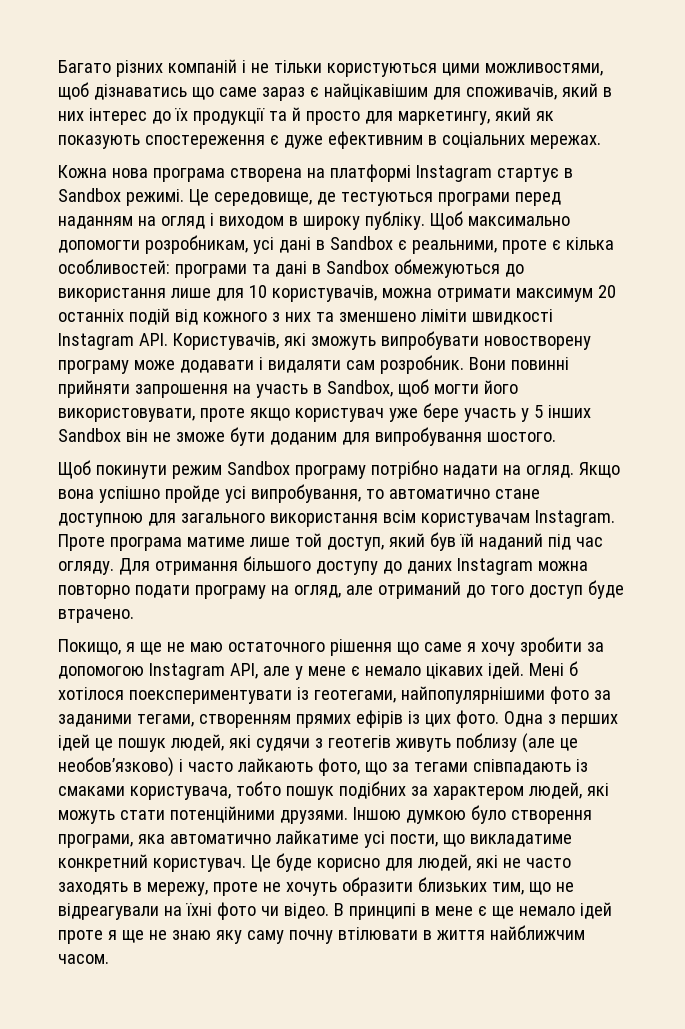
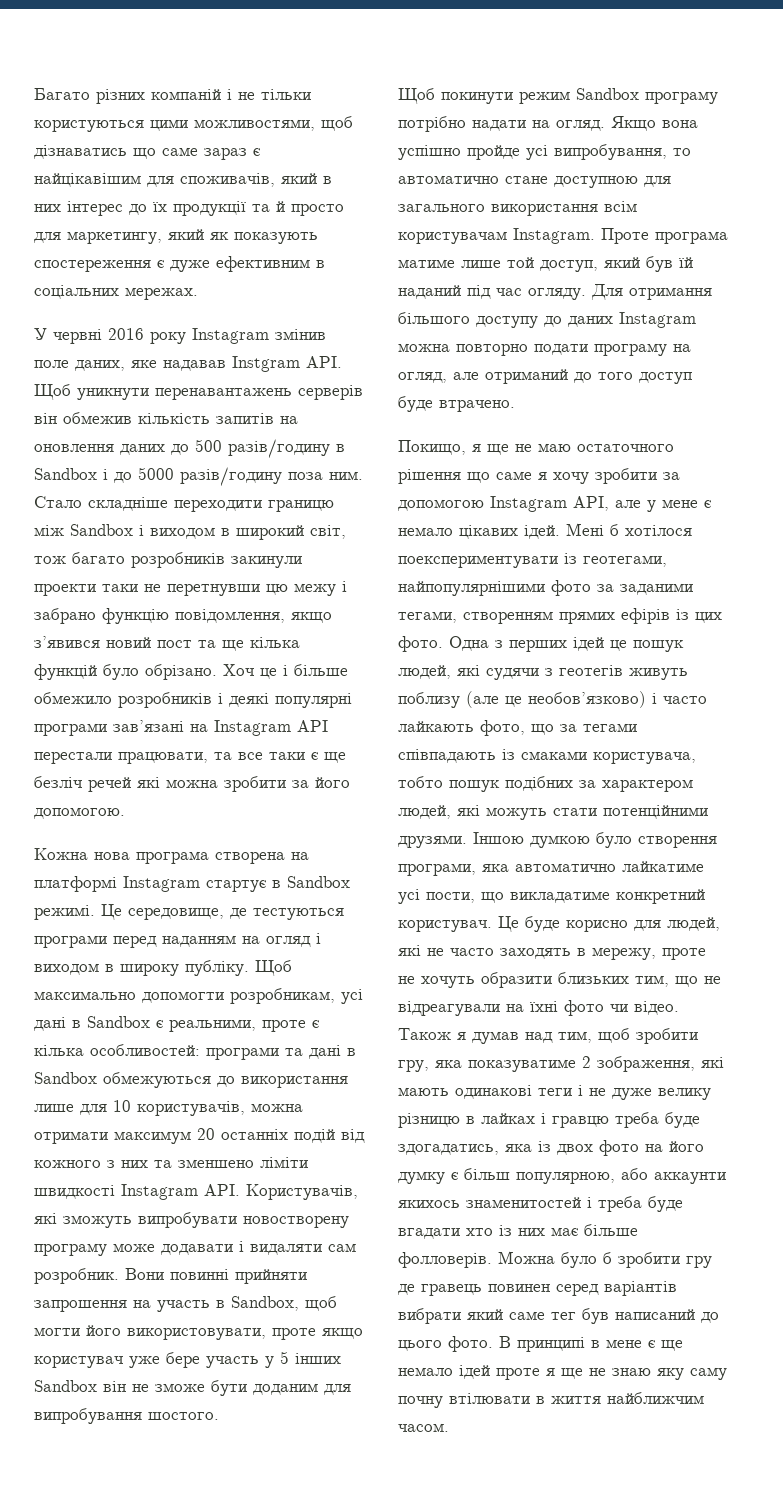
+ У червні 2016 року Instagram змінив поле даних, яке надавав Instgram API. Щоб уникнути перенавантажень серверів він обмежив кількість запитів на оновлення даних до 500 разів/годину в Sandbox і до 5000 разів/годину поза ним. Стало складніше переходити границю між Sandbox і виходом в широкий світ, тож багато розробників закинули проекти таки не перетнувши цю межу і забрано функцію повідомлення, якщо з’явився новий пост та ще кілька функцій було обрізано. Хоч це і більше обмежило розробників і деякі популярні програми зав’язані на Instagram API перестали працювати, та все таки є ще безліч речей які можна зробити за його допомогою.
+ Також я думав над тим, щоб зробити гру, яка показуватиме 2 зображення, які мають одинакові теги і не дуже велику різницю в лайках і гравцю треба буде здогадатись, яка із двох фото на його думку є більш популярною, або аккаунти якихось знаменитостей і треба буде вгадати хто із них має більше фолловерів. Можна було б зробити гру де гравець повинен серед варіантів вибрати який саме тег був написаний до цього фото.

